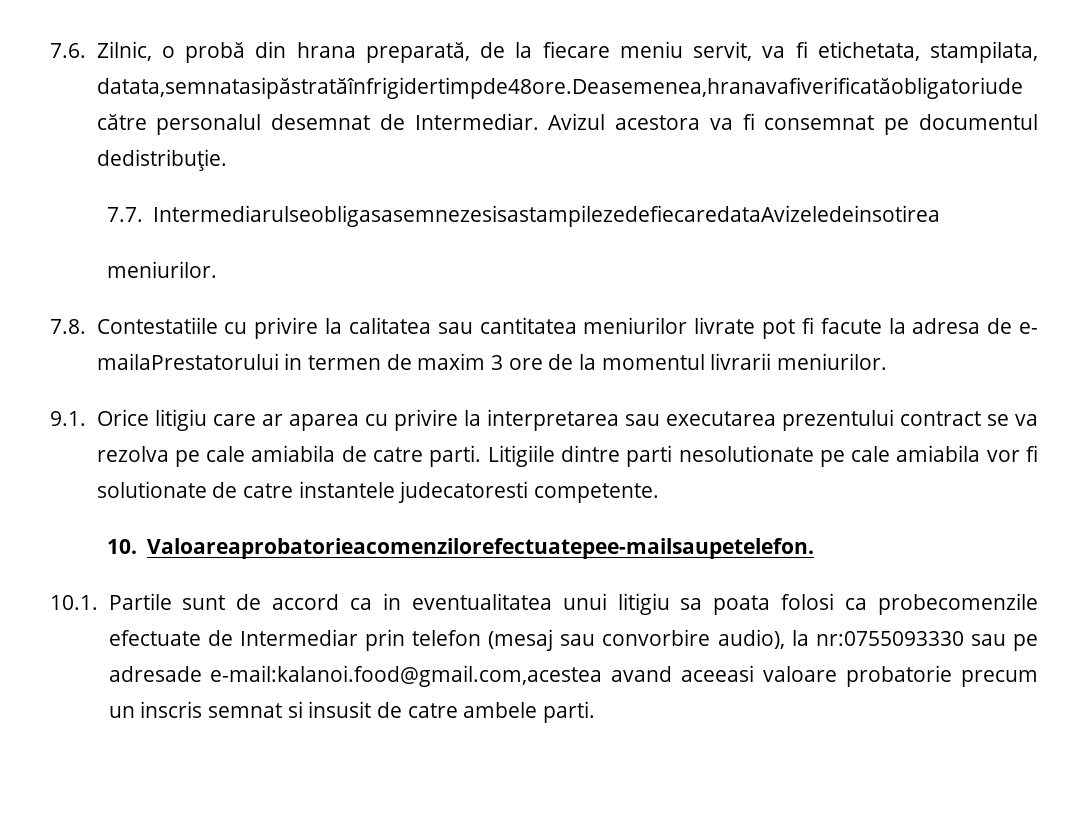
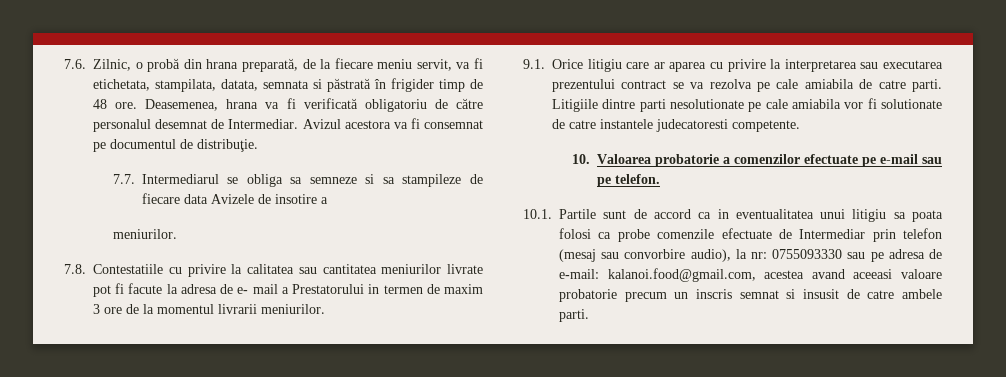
- 7.6. Zilnic, o probă din hrana preparată, de la fiecare meniu servit, va fi etichetata, stampilata, datata,semnatasipăstratăînfrigidertimpde48ore.Deasemenea,hranavafiverificatăobligatoriude către personalul desemnat de Intermediar.
+ 7.6. Zilnic, o probă din hrana preparată, de la fiecare meniu servit, va fi etichetata, stampilata, datata, semnata si păstrată în frigider timp de 48 ore. Deasemenea, hrana va fi verificată obligatoriu de către personalul desemnat de Intermediar.
- Avizul acestora va fi consemnat pe documentul dedistribuţie.
+ Avizul acestora va fi consemnat pe documentul de distribuţie.
- 7.7. IntermediarulseobligasasemnezesisastampilezedefiecaredataAvizeledeinsotirea
+ 7.7. Intermediarul se obliga sa semneze si sa stampileze de fiecare data Avizele de insotire a
- 7.8. Contestatiile cu privire la calitatea sau cantitatea meniurilor livrate pot fi facute la adresa de e- mailaPrestatorului in termen de maxim 3 ore de la momentul livrarii meniurilor.
+ 7.8. Contestatiile cu privire la calitatea sau cantitatea meniurilor livrate pot fi facute la adresa de e- mail a Prestatorului in termen de maxim 3 ore de la momentul livrarii meniurilor.
- 10. Valoareaprobatorieacomenzilorefectuatepee-mailsaupetelefon.
+ 10. Valoarea probatorie a comenzilor efectuate pe e-mail sau pe telefon.
- 10.1. Partile sunt de accord ca in eventualitatea unui litigiu sa poata folosi ca probecomenzile efectuate de Intermediar prin telefon (mesaj sau convorbire audio), la nr:0755093330 sau pe adresade e-mail:kalanoi.food@gmail.com,acestea avand aceeasi valoare probatorie precum un inscris semnat si insusit de catre ambele parti.
+ 10.1. Partile sunt de accord ca in eventualitatea unui litigiu sa poata folosi ca probe comenzile efectuate de Intermediar prin telefon (mesaj sau convorbire audio), la nr: 0755093330 sau pe adresa de e-mail: kalanoi.food@gmail.com, acestea avand aceeasi valoare probatorie precum un inscris semnat si insusit de catre ambele parti.

